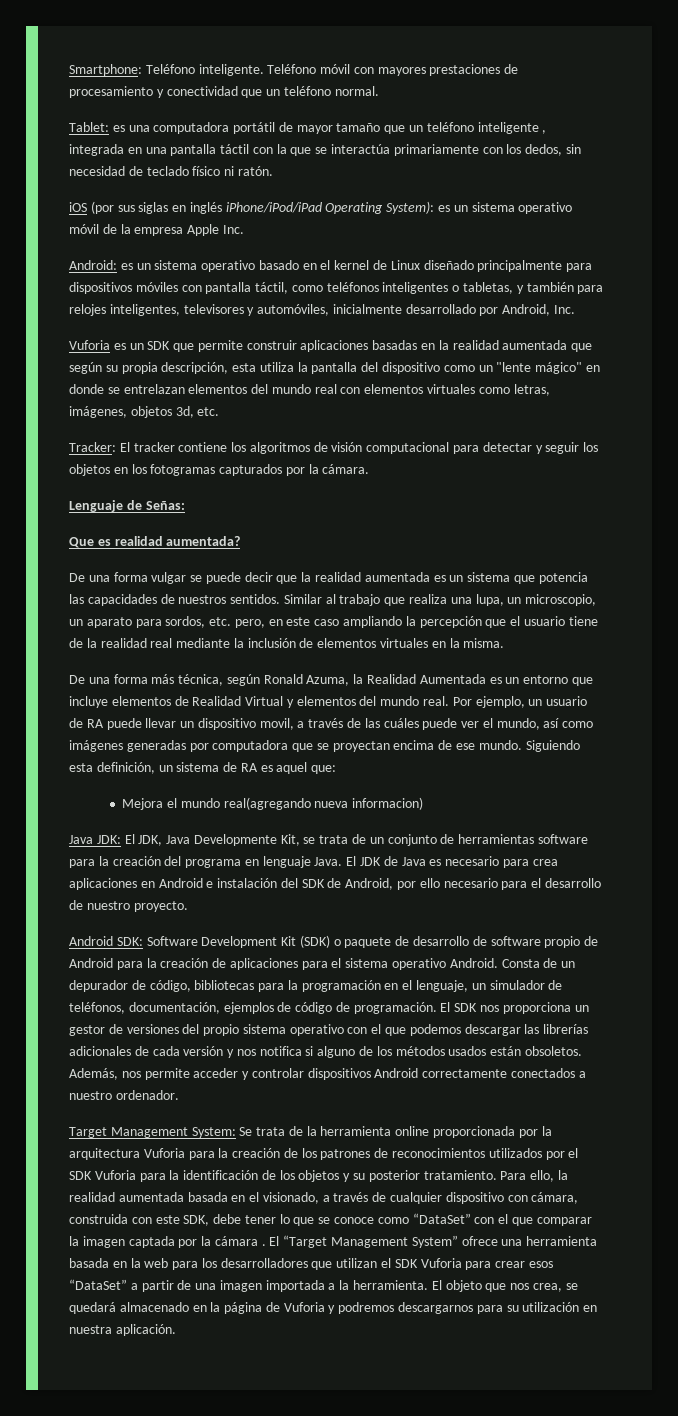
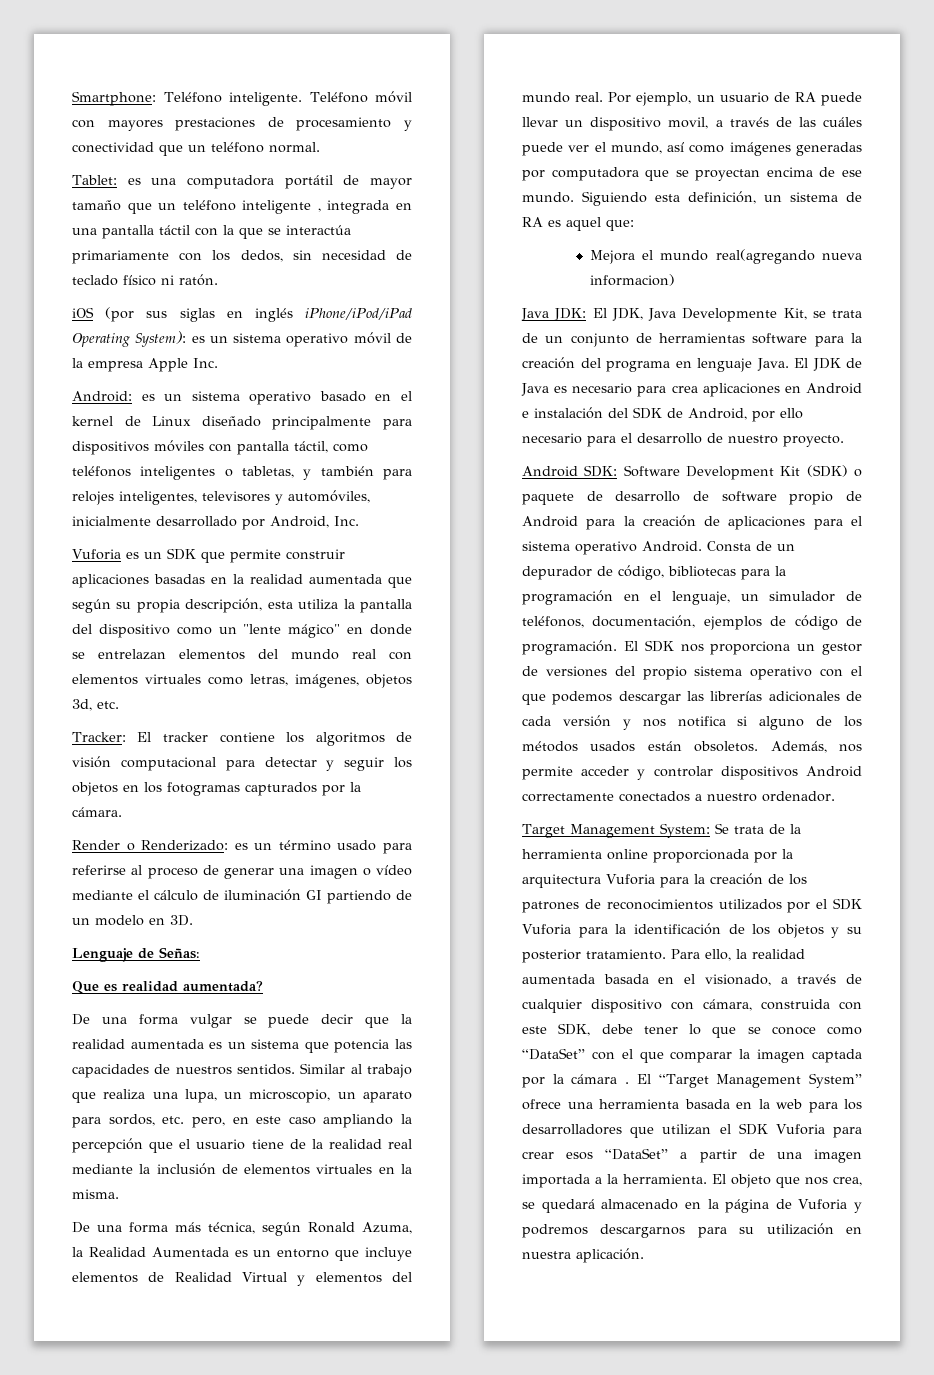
+ Render o Renderizado: es un término usado para referirse al proceso de generar una imagen o vídeo mediante el cálculo de iluminación GI partiendo de un modelo en 3D.

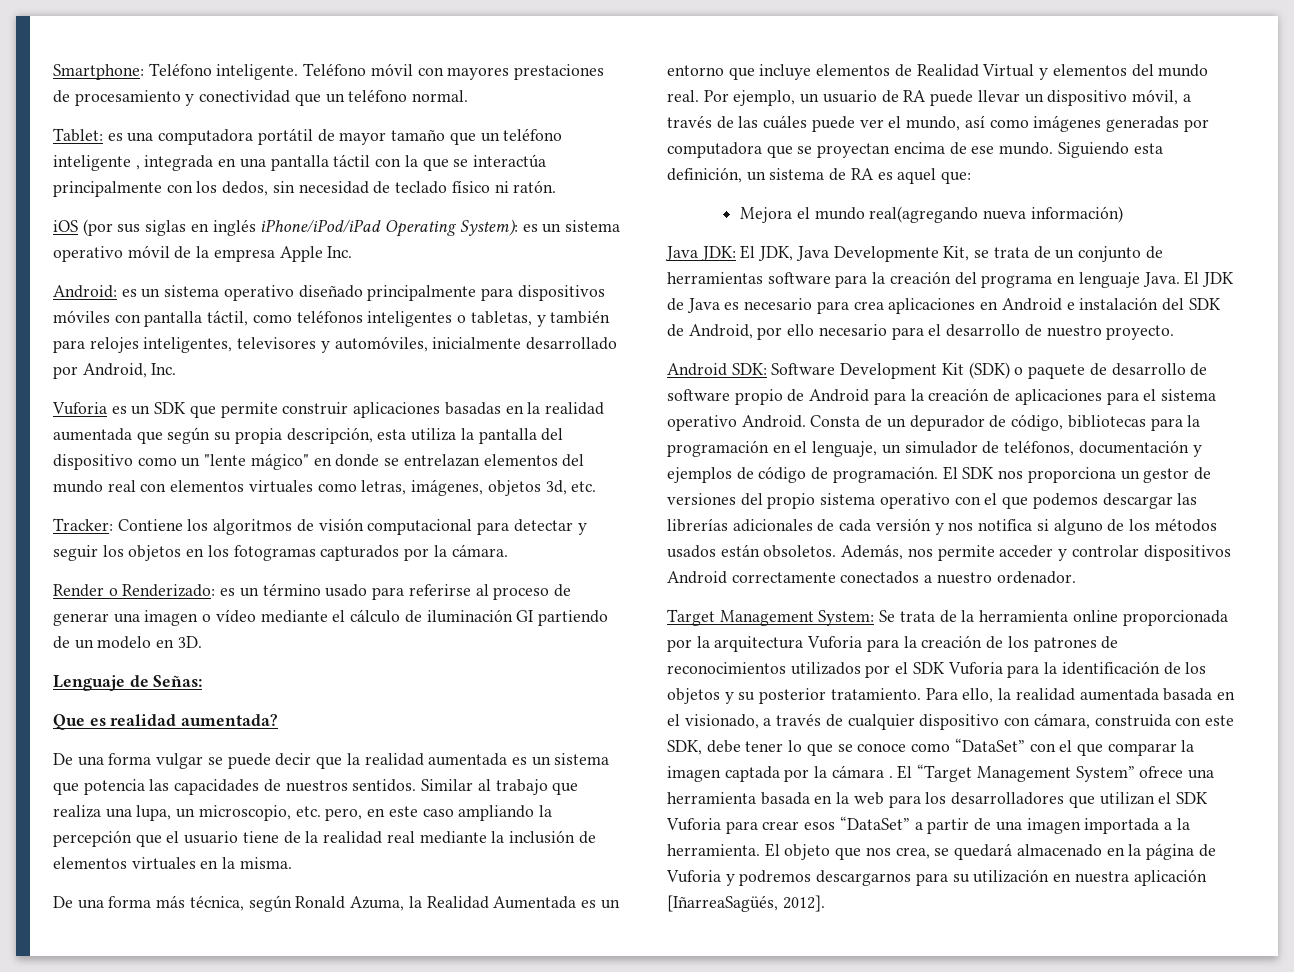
- Tablet: es una computadora portátil de mayor tamaño que un teléfono inteligente , integrada en una pantalla táctil con la que se interactúa primariamente con los dedos, sin necesidad de teclado físico ni ratón.
+ Tablet: es una computadora portátil de mayor tamaño que un teléfono inteligente , integrada en una pantalla táctil con la que se interactúa principalmente con los dedos, sin necesidad de teclado físico ni ratón.
- Android: es un sistema operativo basado en el kernel de Linux diseñado principalmente para dispositivos móviles con pantalla táctil, como teléfonos inteligentes o tabletas, y también para relojes inteligentes, televisores y automóviles, inicialmente desarrollado por Android, Inc.
+ Android: es un sistema operativo diseñado principalmente para dispositivos móviles con pantalla táctil, como teléfonos inteligentes o tabletas, y también para relojes inteligentes, televisores y automóviles, inicialmente desarrollado por Android, Inc.
- Tracker: El tracker contiene los algoritmos de visión computacional para detectar y seguir los objetos en los fotogramas capturados por la cámara.
+ Tracker: Contiene los algoritmos de visión computacional para detectar y seguir los objetos en los fotogramas capturados por la cámara.
- Similar al trabajo que realiza una lupa, un microscopio, un aparato para sordos, etc. pero, en este caso ampliando la percepción que el usuario tiene de la realidad real mediante la inclusión de elementos virtuales en la misma.
+ Similar al trabajo que realiza una lupa, un microscopio, etc. pero, en este caso ampliando la percepción que el usuario tiene de la realidad real mediante la inclusión de elementos virtuales en la misma.
- Por ejemplo, un usuario de RA puede llevar un dispositivo movil, a través de las cuáles puede ver el mundo, así como imágenes generadas por computadora que se proyectan encima de ese mundo.
+ Por ejemplo, un usuario de RA puede llevar un dispositivo móvil, a través de las cuáles puede ver el mundo, así como imágenes generadas por computadora que se proyectan encima de ese mundo.
- Mejora el mundo real(agregando nueva informacion)
+ Mejora el mundo real(agregando nueva información)
- Consta de un depurador de código, bibliotecas para la programación en el lenguaje, un simulador de teléfonos, documentación, ejemplos de código de programación.
+ Consta de un depurador de código, bibliotecas para la programación en el lenguaje, un simulador de teléfonos, documentación y ejemplos de código de programación.
- El objeto que nos crea, se quedará almacenado en la página de Vuforia y podremos descargarnos para su utilización en nuestra aplicación.
+ El objeto que nos crea, se quedará almacenado en la página de Vuforia y podremos descargarnos para su utilización en nuestra aplicación [IñarreaSagüés, 2012].

